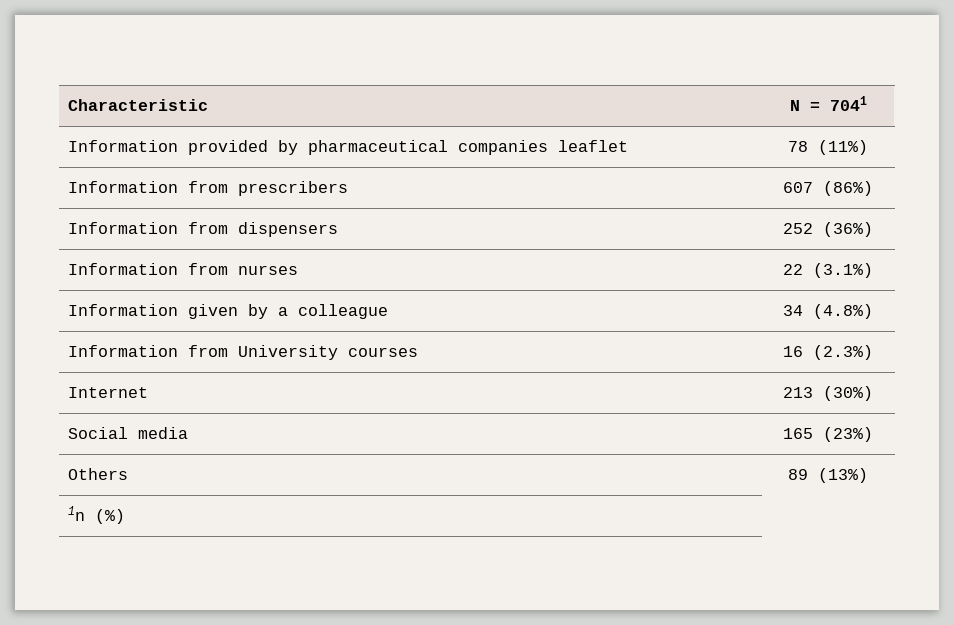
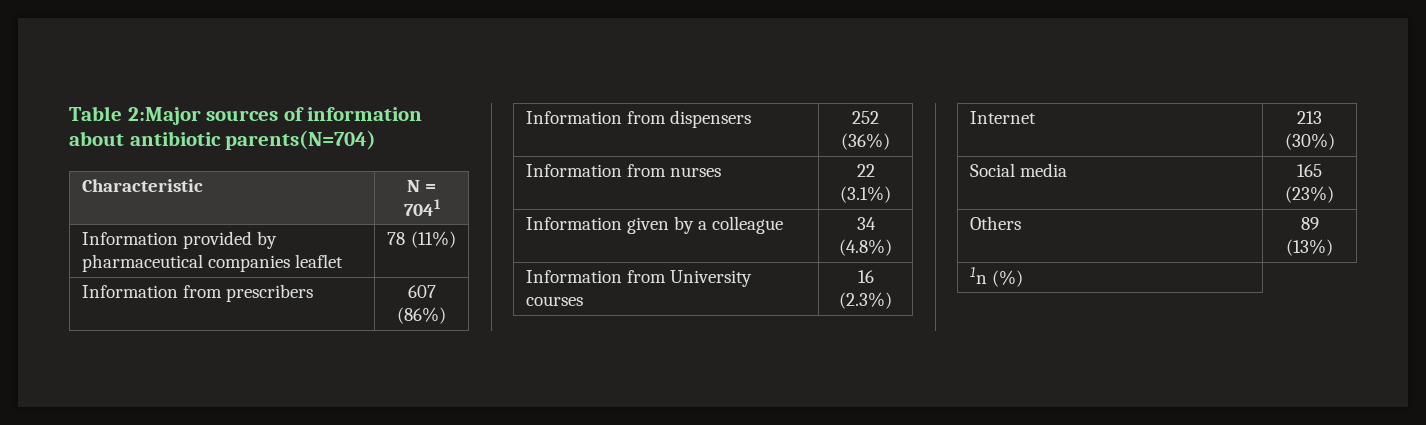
+ Table 2:Major sources of information about antibiotic parents(N=704)

